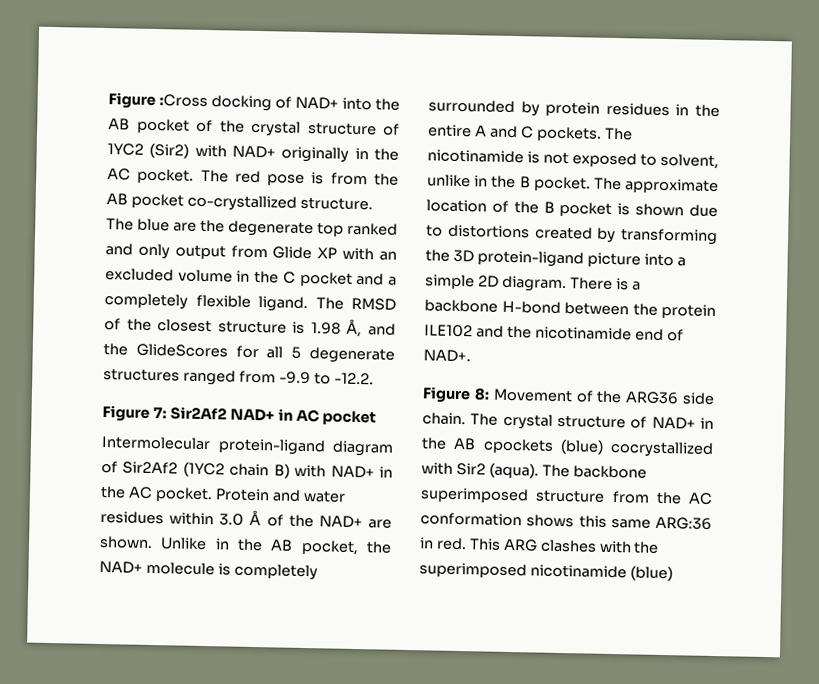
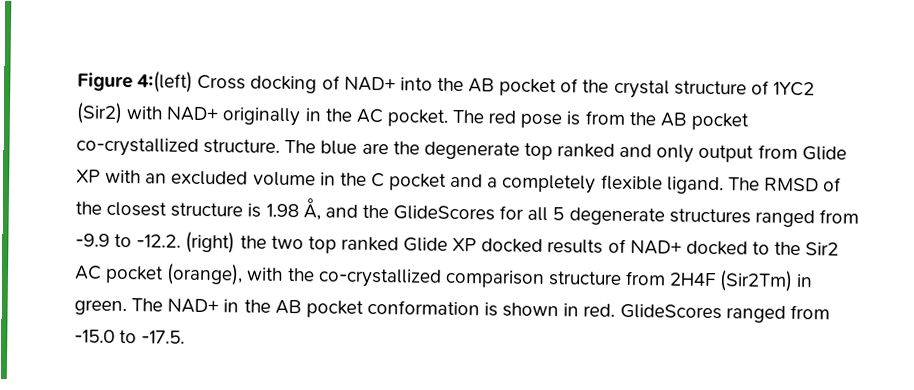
- Figure :Cross docking of NAD+ into the AB pocket of the crystal structure of 1YC2 (Sir2) with NAD+ originally in the AC pocket.
+ Figure 4:(left) Cross docking of NAD+ into the AB pocket of the crystal structure of 1YC2 (Sir2) with NAD+ originally in the AC pocket.
- The RMSD of the closest structure is 1.98 Å, and the GlideScores for all 5 degenerate structures ranged from -9.9 to -12.2.
- Figure 7: Sir2Af2 NAD+ in AC pocket
- Intermolecular protein-ligand diagram of Sir2Af2 (1YC2 chain B) with NAD+ in the AC pocket. Protein and water residues within 3.0 Å of the NAD+ are shown. Unlike in the AB pocket, the NAD+ molecule is completely surrounded by protein residues in the entire A and C pockets. The nicotinamide is not exposed to solvent, unlike in the B pocket. The approximate location of the B pocket is shown due to distortions created by transforming the 3D protein-ligand picture into a simple 2D diagram. There is a backbone H-bond between the protein ILE102 and the nicotinamide end of NAD+.
- Figure 8: Movement of the ARG36 side chain. The crystal structure of NAD+ in the AB cpockets (blue) cocrystallized with Sir2 (aqua). The backbone superimposed structure from the AC conformation shows this same ARG:36 in red. This ARG clashes with the superimposed nicotinamide (blue)
+ The RMSD of the closest structure is 1.98 Å, and the GlideScores for all 5 degenerate structures ranged from -9.9 to -12.2. (right) the two top ranked Glide XP docked results of NAD+ docked to the Sir2 AC pocket (orange), with the co-crystallized comparison structure from 2H4F (Sir2Tm) in green. The NAD+ in the AB pocket conformation is shown in red. GlideScores ranged from -15.0 to -17.5.

